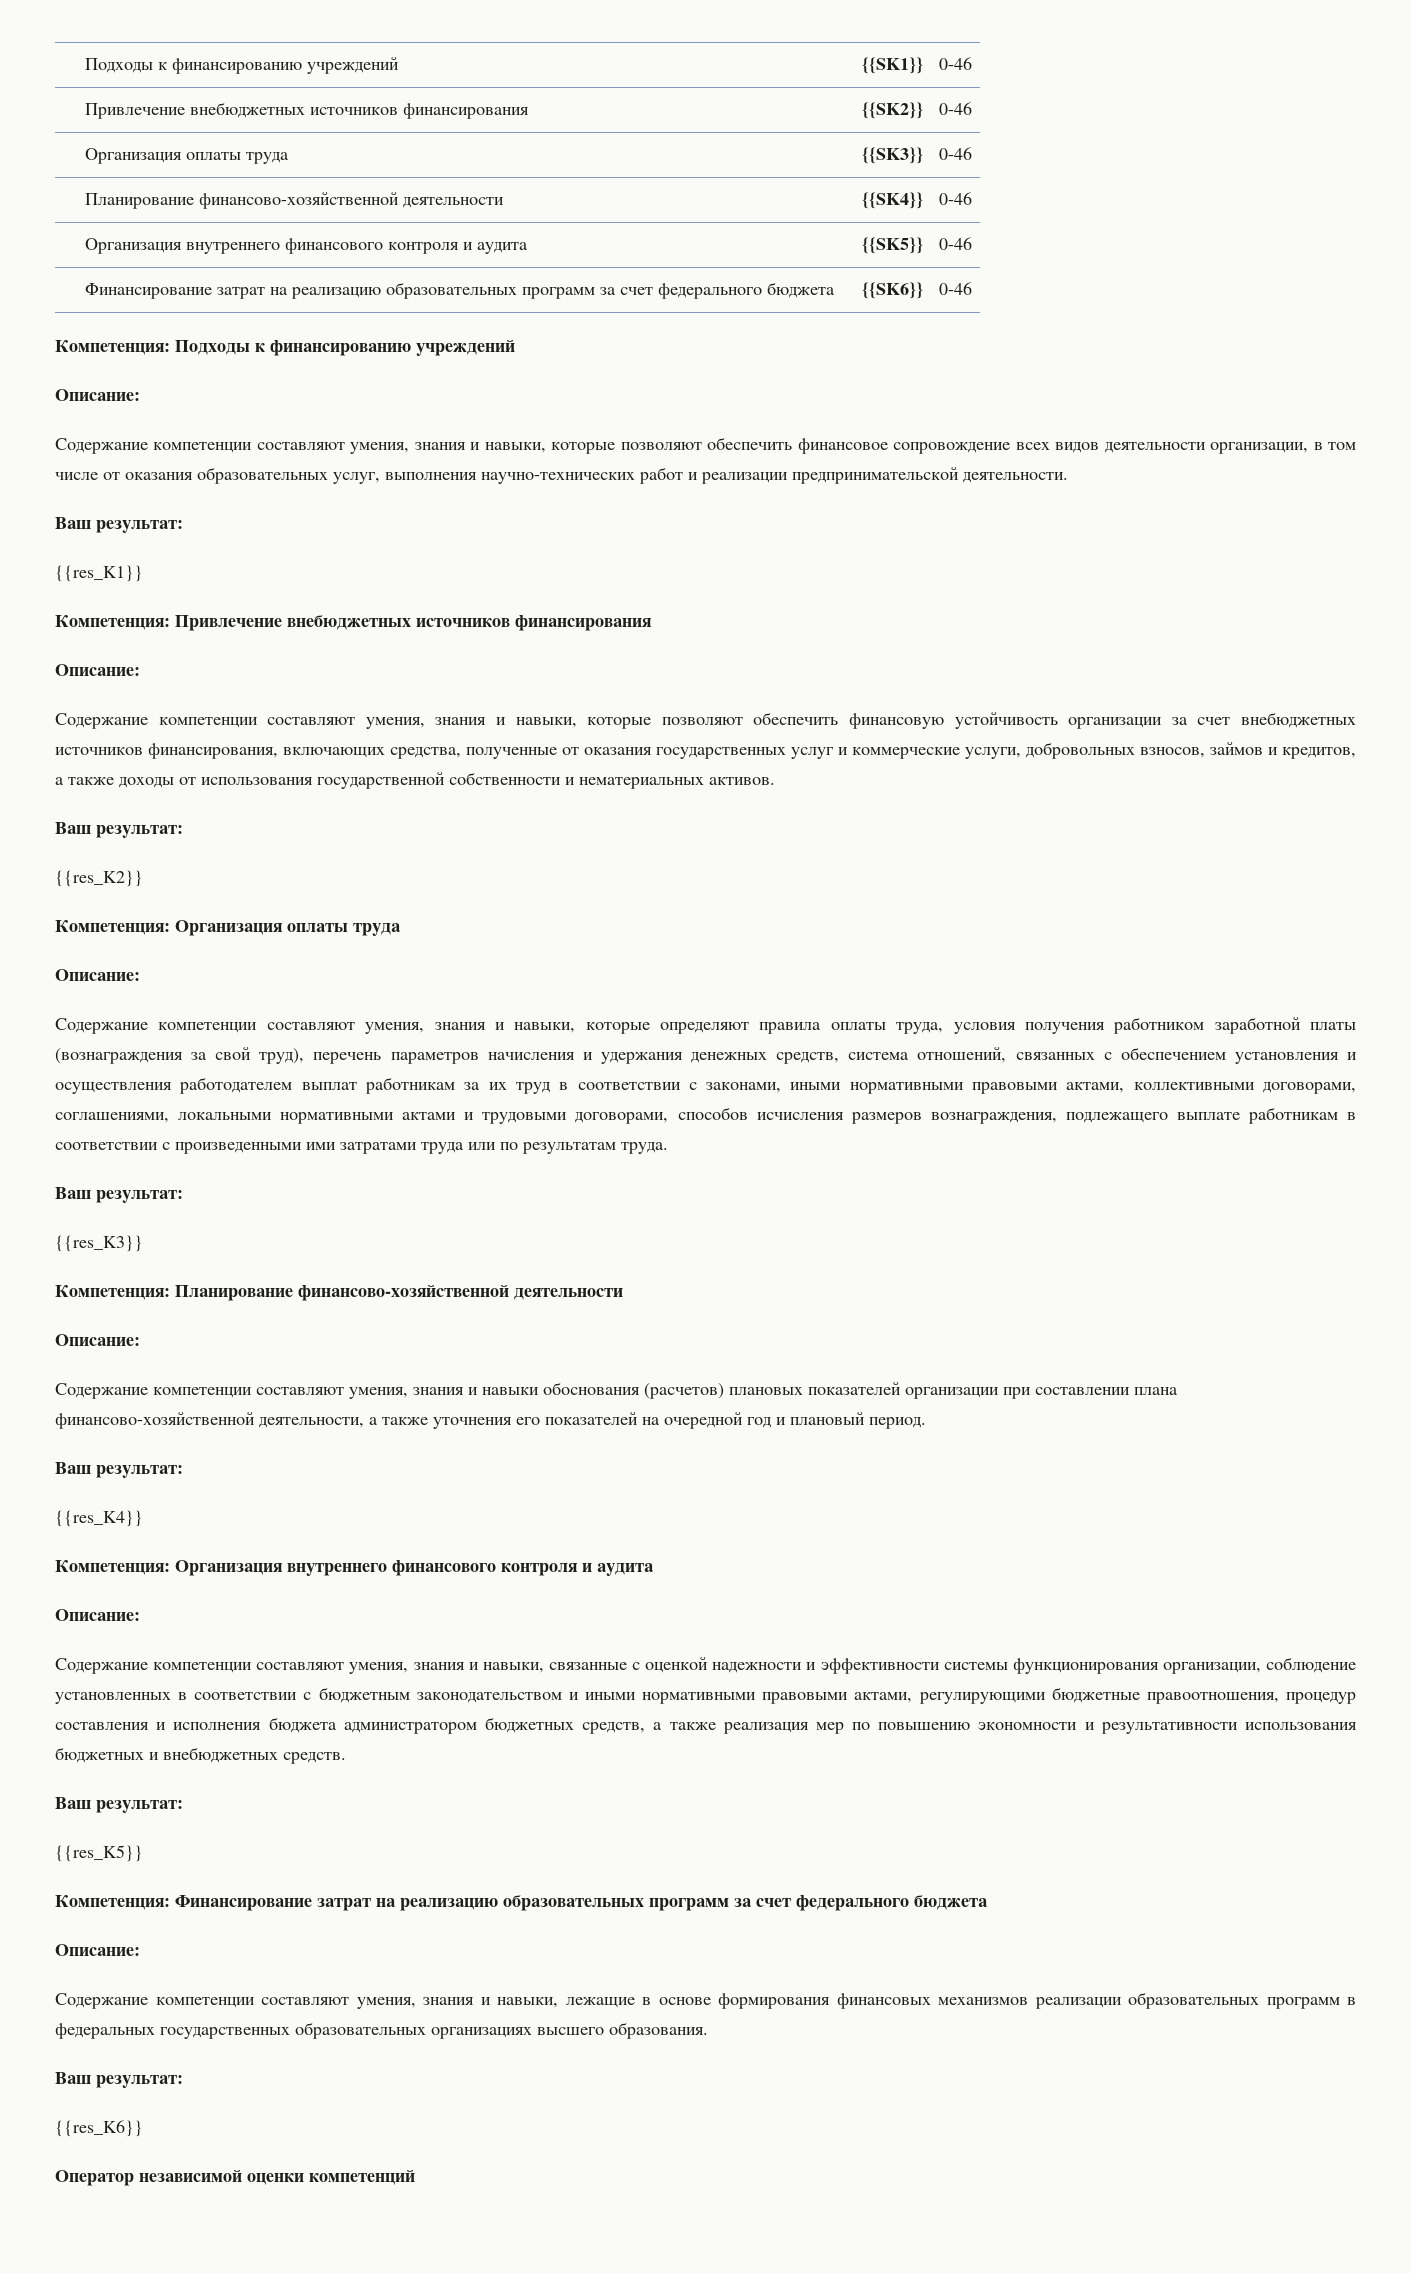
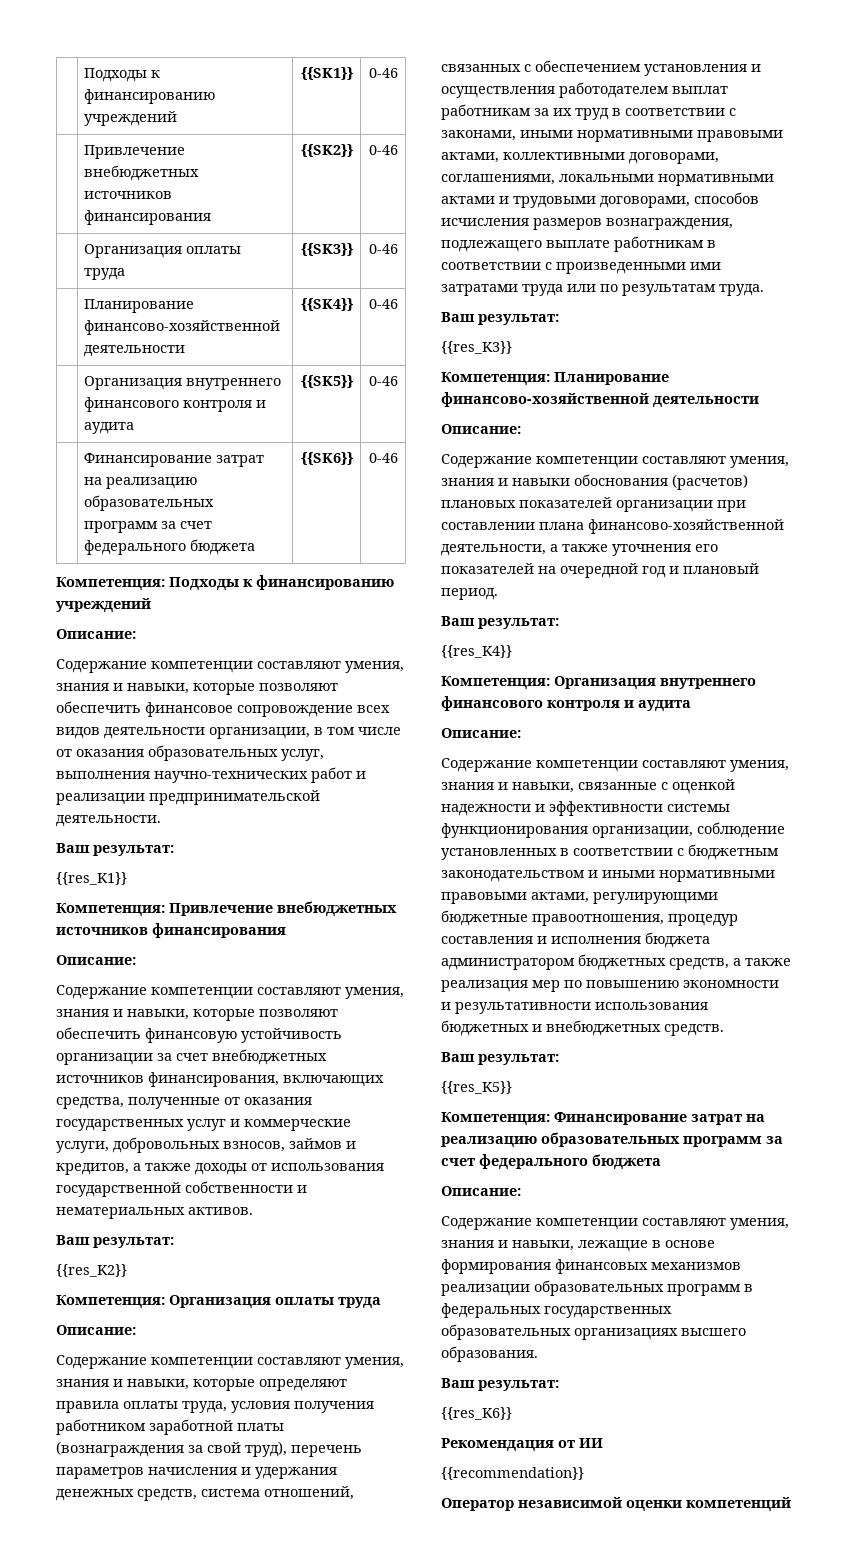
+ Рекомендация от ИИ
+ {{recommendation}}

